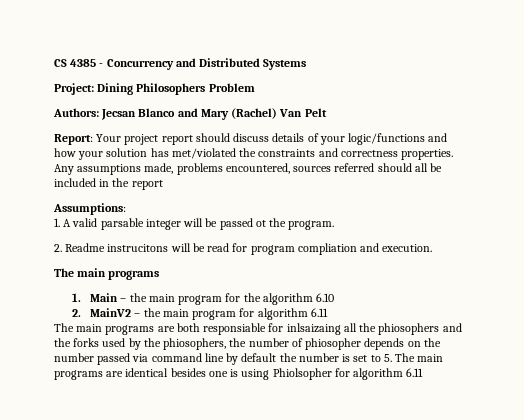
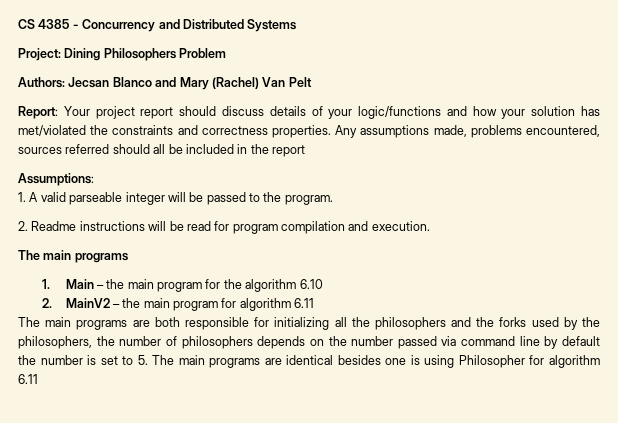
- 1. A valid parsable integer will be passed ot the program.
+ 1. A valid parseable integer will be passed to the program.
- 2. Readme instrucitons will be read for program compliation and execution.
+ 2. Readme instructions will be read for program compilation and execution.
- The main programs are both responsiable for inlsaizaing all the phiosophers and the forks used by the phiosophers, the number of phiosopher depends on the number passed via command line by default the number is set to 5. The main programs are identical besides one is using Phiolsopher for algorithm 6.11
+ The main programs are both responsible for initializing all the philosophers and the forks used by the philosophers, the number of philosophers depends on the number passed via command line by default the number is set to 5. The main programs are identical besides one is using Philosopher for algorithm 6.11

